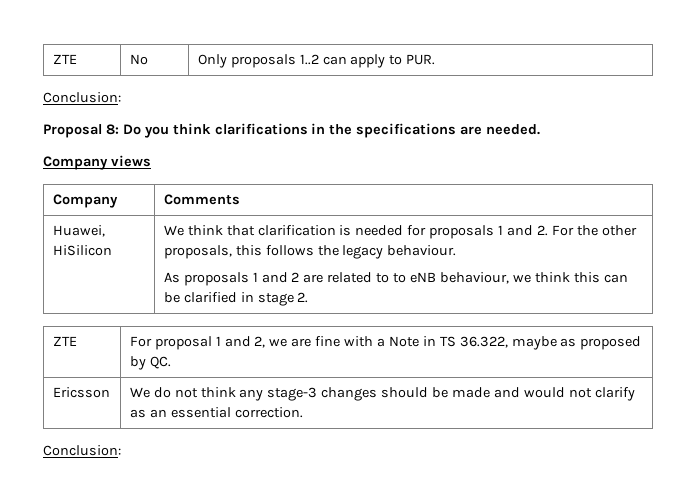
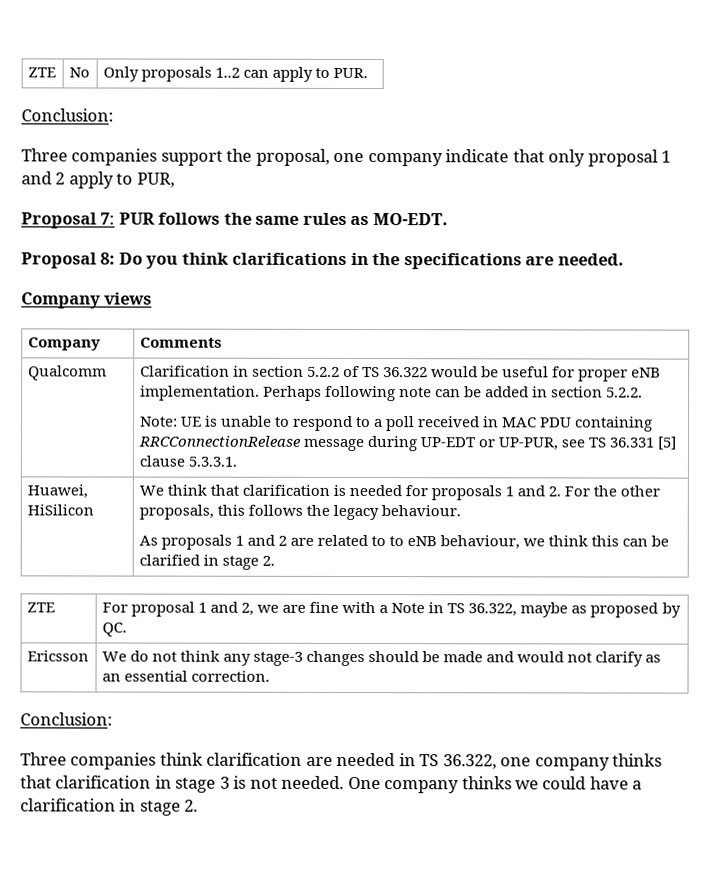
+ Three companies support the proposal, one company indicate that only proposal 1 and 2 apply to PUR,
+ Proposal 7: PUR follows the same rules as MO-EDT.
+ Qualcomm | Clarification in section 5.2.2 of TS 36.322 would be useful for proper eNB implementation. Perhaps following note can be added in section 5.2.2.
+ Note: UE is unable to respond to a poll received in MAC PDU containing RRCConnectionRelease message during UP-EDT or UP-PUR, see TS 36.331 [5] clause 5.3.3.1.
+ Three companies think clarification are needed in TS 36.322, one company thinks that clarification in stage 3 is not needed. One company thinks we could have a clarification in stage 2.

